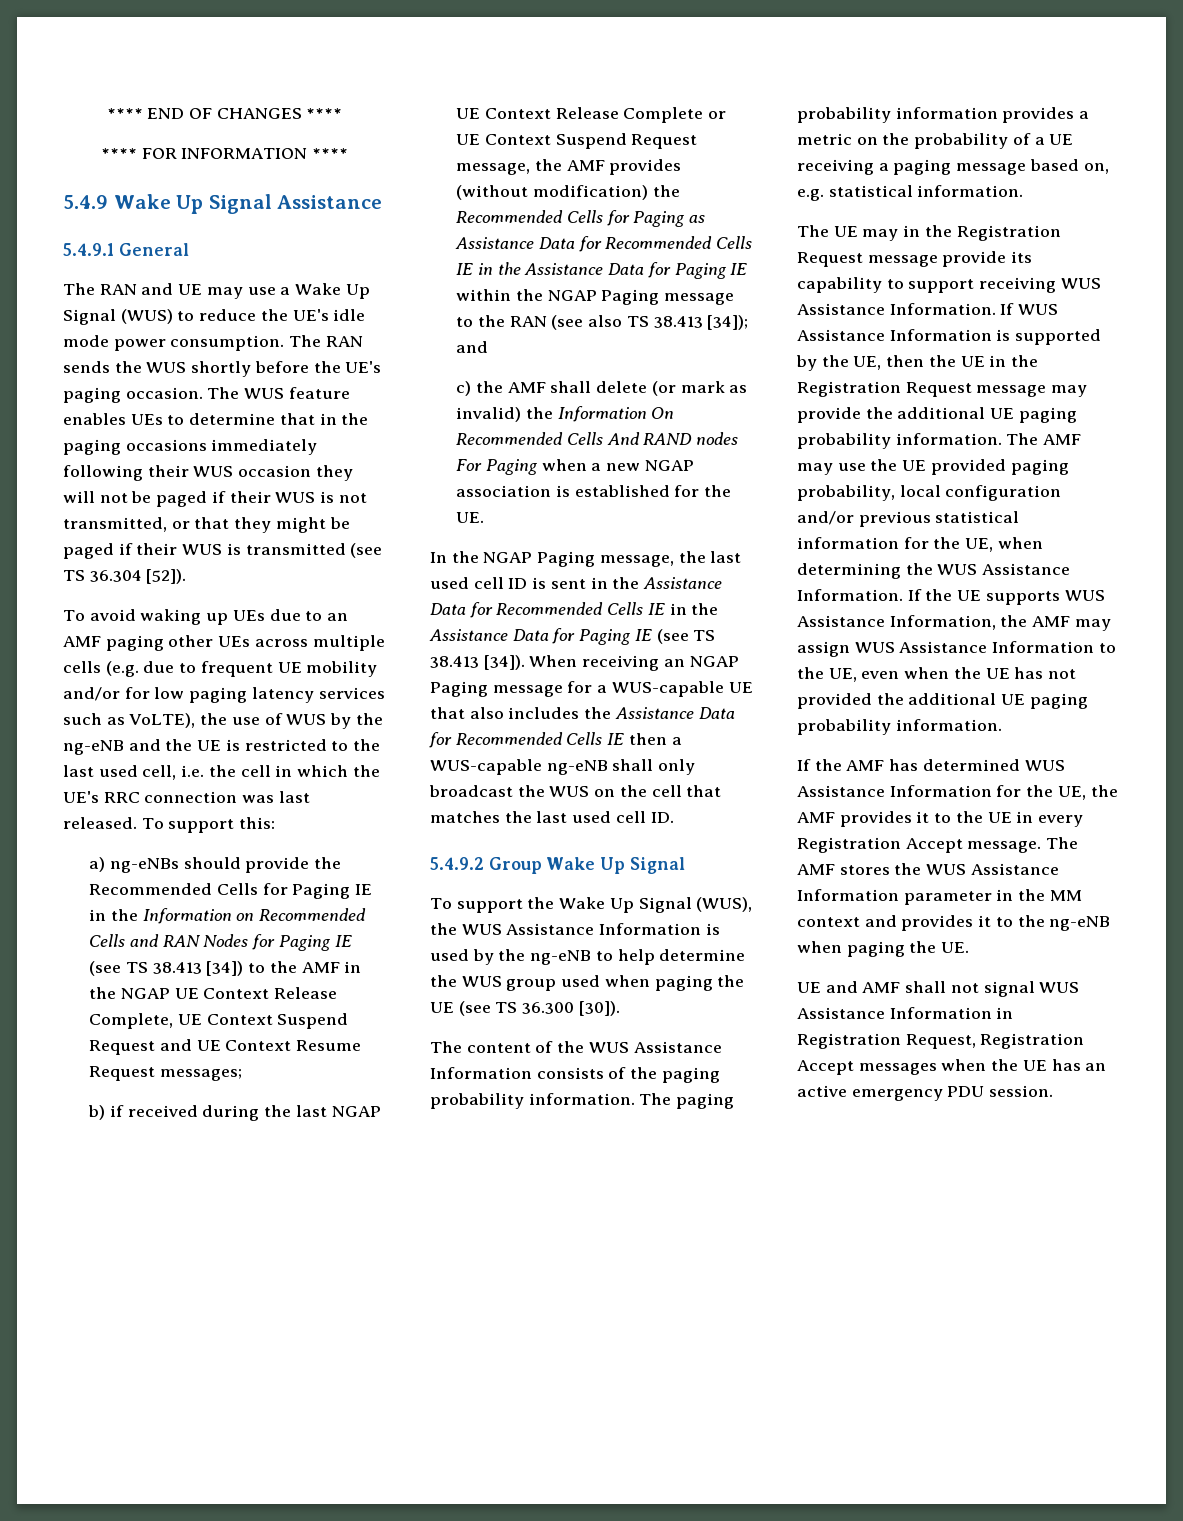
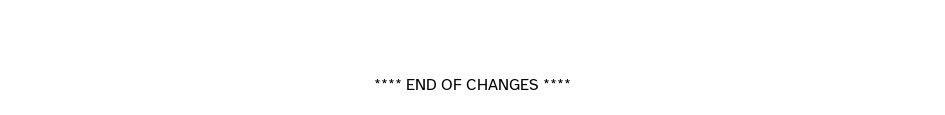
- **** FOR INFORMATION ****
- 5.4.9 Wake Up Signal Assistance
- 5.4.9.1 General
- The RAN and UE may use a Wake Up Signal (WUS) to reduce the UE's idle mode power consumption. The RAN sends the WUS shortly before the UE's paging occasion. The WUS feature enables UEs to determine that in the paging occasions immediately following their WUS occasion they will not be paged if their WUS is not transmitted, or that they might be paged if their WUS is transmitted (see TS 36.304 [52]).
- To avoid waking up UEs due to an AMF paging other UEs across multiple cells (e.g. due to frequent UE mobility and/or for low paging latency services such as VoLTE), the use of WUS by the ng-eNB and the UE is restricted to the last used cell, i.e. the cell in which the UE's RRC connection was last released. To support this:
- a) ng-eNBs should provide the Recommended Cells for Paging IE in the Information on Recommended Cells and RAN Nodes for Paging IE (see TS 38.413 [34]) to the AMF in the NGAP UE Context Release Complete, UE Context Suspend Request and UE Context Resume Request messages;
- b) if received during the last NGAP UE Context Release Complete or UE Context Suspend Request message, the AMF provides (without modification) the Recommended Cells for Paging as Assistance Data for Recommended Cells IE in the Assistance Data for Paging IE within the NGAP Paging message to the RAN (see also TS 38.413 [34]); and
- c) the AMF shall delete (or mark as invalid) the Information On Recommended Cells And RAND nodes For Paging when a new NGAP association is established for the UE.
- In the NGAP Paging message, the last used cell ID is sent in the Assistance Data for Recommended Cells IE in the Assistance Data for Paging IE (see TS 38.413 [34]). When receiving an NGAP Paging message for a WUS-capable UE that also includes the Assistance Data for Recommended Cells IE then a WUS-capable ng-eNB shall only broadcast the WUS on the cell that matches the last used cell ID.
- 5.4.9.2 Group Wake Up Signal
- To support the Wake Up Signal (WUS), the WUS Assistance Information is used by the ng-eNB to help determine the WUS group used when paging the UE (see TS 36.300 [30]).
- The content of the WUS Assistance Information consists of the paging probability information. The paging probability information provides a metric on the probability of a UE receiving a paging message based on, e.g. statistical information.
- The UE may in the Registration Request message provide its capability to support receiving WUS Assistance Information. If WUS Assistance Information is supported by the UE, then the UE in the Registration Request message may provide the additional UE paging probability information. The AMF may use the UE provided paging probability, local configuration and/or previous statistical information for the UE, when determining the WUS Assistance Information. If the UE supports WUS Assistance Information, the AMF may assign WUS Assistance Information to the UE, even when the UE has not provided the additional UE paging probability information.
- If the AMF has determined WUS Assistance Information for the UE, the AMF provides it to the UE in every Registration Accept message. The AMF stores the WUS Assistance Information parameter in the MM context and provides it to the ng-eNB when paging the UE.
- UE and AMF shall not signal WUS Assistance Information in Registration Request, Registration Accept messages when the UE has an active emergency PDU session.

